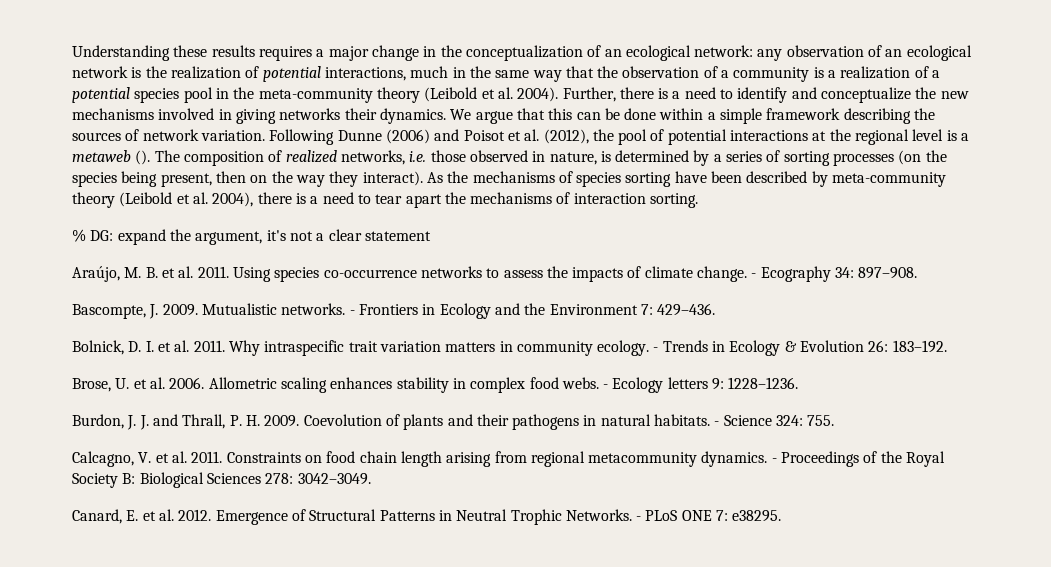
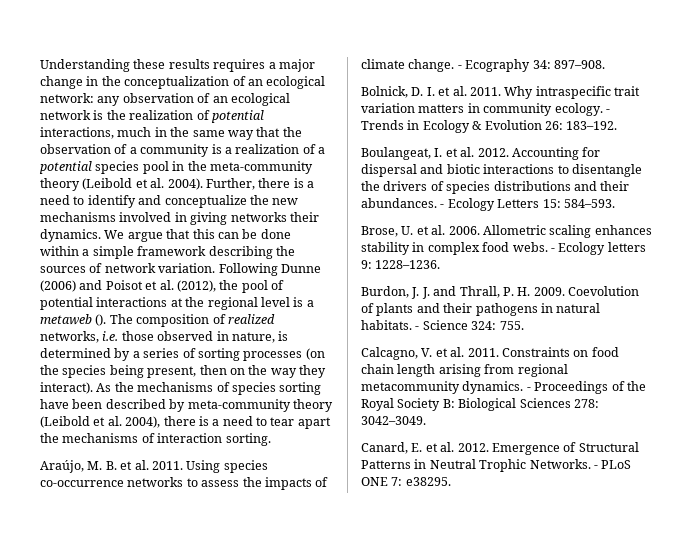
- % DG: expand the argument, it's not a clear statement
- Bascompte, J. 2009. Mutualistic networks. - Frontiers in Ecology and the Environment 7: 429–436.
+ Boulangeat, I. et al. 2012. Accounting for dispersal and biotic interactions to disentangle the drivers of species distributions and their abundances. - Ecology Letters 15: 584–593.

